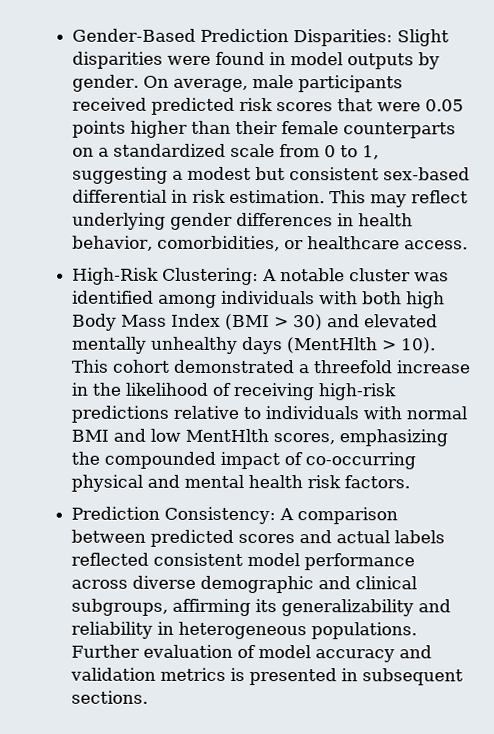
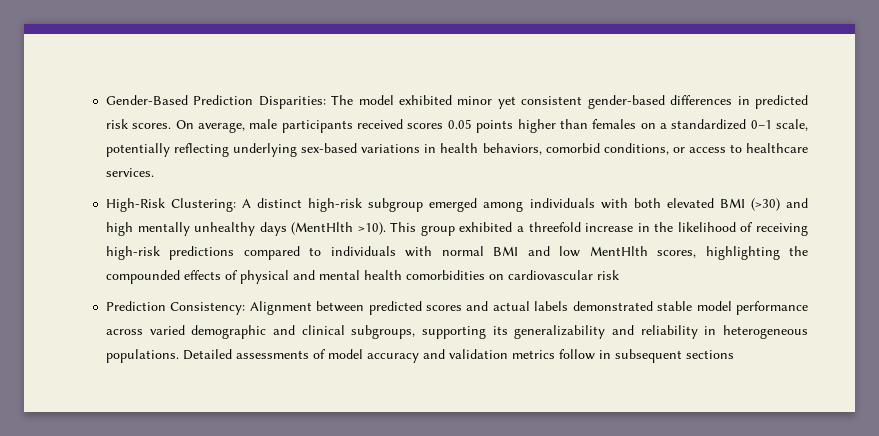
- Gender-Based Prediction Disparities: Slight disparities were found in model outputs by gender.
+ Gender-Based Prediction Disparities: The model exhibited minor yet consistent gender-based differences in predicted risk scores.
- On average, male participants received predicted risk scores that were 0.05 points higher than their female counterparts on a standardized scale from 0 to 1, suggesting a modest but consistent sex-based differential in risk estimation. This may reflect underlying gender differences in health behavior, comorbidities, or healthcare access.
- High-Risk Clustering: A notable cluster was identified among individuals with both high Body Mass Index (BMI > 30) and elevated mentally unhealthy days (MentHlth > 10). This cohort demonstrated a threefold increase in the likelihood of receiving high-risk predictions relative to individuals with normal BMI and low MentHlth scores, emphasizing the compounded impact of co-occurring physical and mental health risk factors.
+ On average, male participants received scores 0.05 points higher than females on a standardized 0–1 scale, potentially reflecting underlying sex-based variations in health behaviors, comorbid conditions, or access to healthcare services.
+ High-Risk Clustering: A distinct high-risk subgroup emerged among individuals with both elevated BMI (>30) and high mentally unhealthy days (MentHlth >10). This group exhibited a threefold increase in the likelihood of receiving high-risk predictions compared to individuals with normal BMI and low MentHlth scores, highlighting the compounded effects of physical and mental health comorbidities on cardiovascular risk
- Prediction Consistency: A comparison between predicted scores and actual labels reflected consistent model performance across diverse demographic and clinical subgroups, affirming its generalizability and reliability in heterogeneous populations.
+ Prediction Consistency: Alignment between predicted scores and actual labels demonstrated stable model performance across varied demographic and clinical subgroups, supporting its generalizability and reliability in heterogeneous populations.
- Further evaluation of model accuracy and validation metrics is presented in subsequent sections.
+ Detailed assessments of model accuracy and validation metrics follow in subsequent sections

